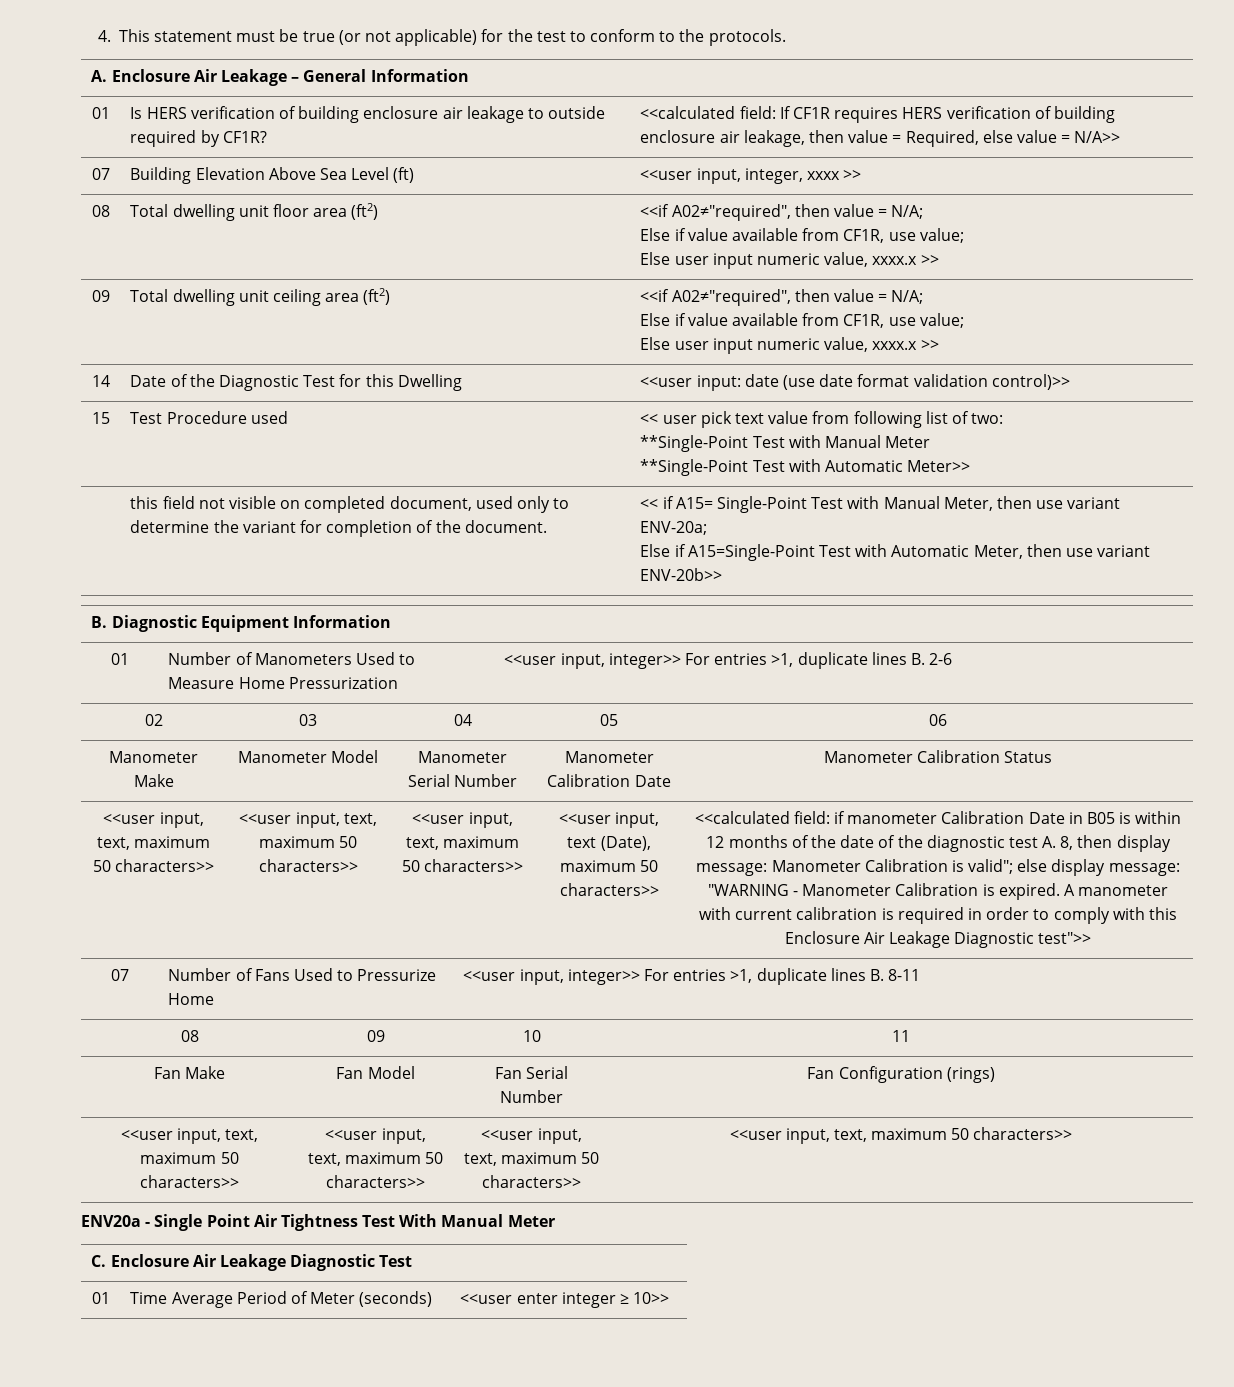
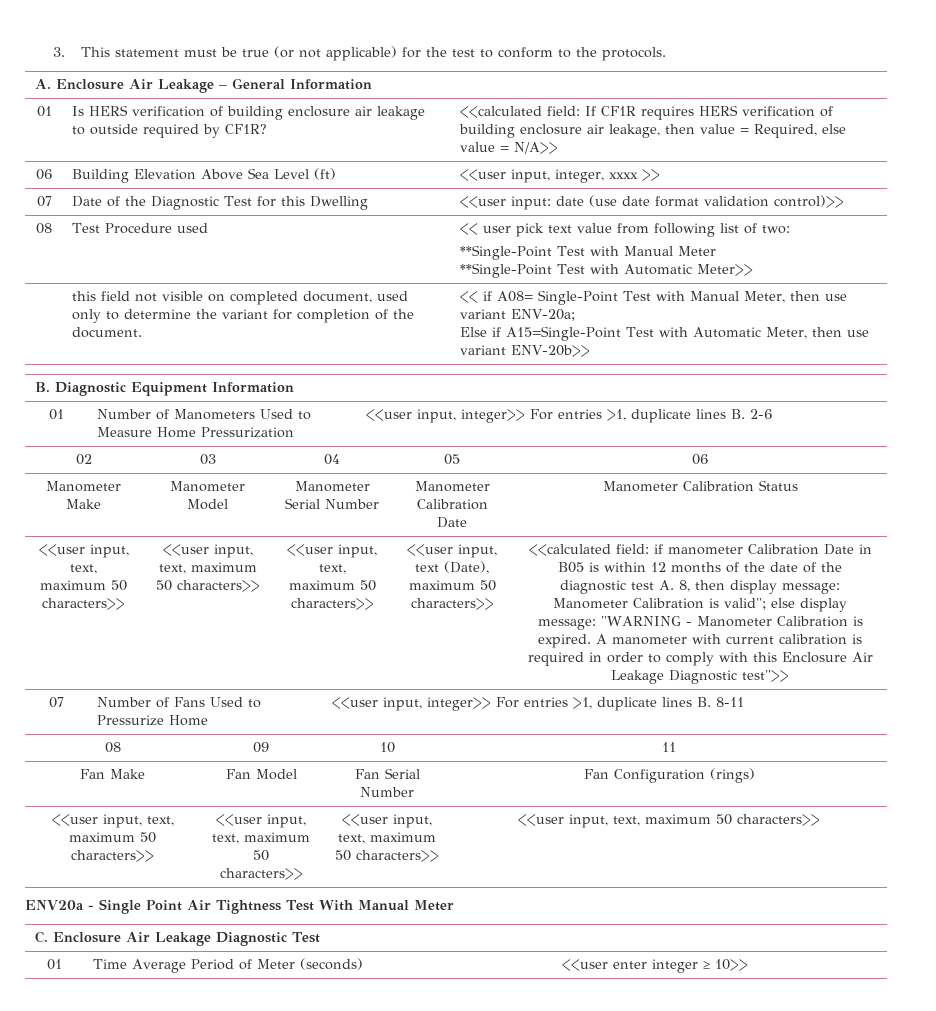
- 4. This statement must be true (or not applicable) for the test to conform to the protocols.
+ 3. This statement must be true (or not applicable) for the test to conform to the protocols.
- 07 | Building Elevation Above Sea Level (ft) | <<user input, integer, xxxx >>
+ 06 | Building Elevation Above Sea Level (ft) | <<user input, integer, xxxx >>
- 08 | Total dwelling unit floor area (ft2) | <<if A02≠"required", then value = N/A;
- Else if value available from CF1R, use value;
- Else user input numeric value, xxxx.x >>
- 09 | Total dwelling unit ceiling area (ft2) | <<if A02≠"required", then value = N/A;
- Else if value available from CF1R, use value;
- Else user input numeric value, xxxx.x >>
- 14 | Date of the Diagnostic Test for this Dwelling | <<user input: date (use date format validation control)>>
+ 07 | Date of the Diagnostic Test for this Dwelling | <<user input: date (use date format validation control)>>
- 15 | Test Procedure used | << user pick text value from following list of two:
+ 08 | Test Procedure used | << user pick text value from following list of two:
- << if A15= Single-Point Test with Manual Meter, then use variant ENV-20a;
+ << if A08= Single-Point Test with Manual Meter, then use variant ENV-20a;

